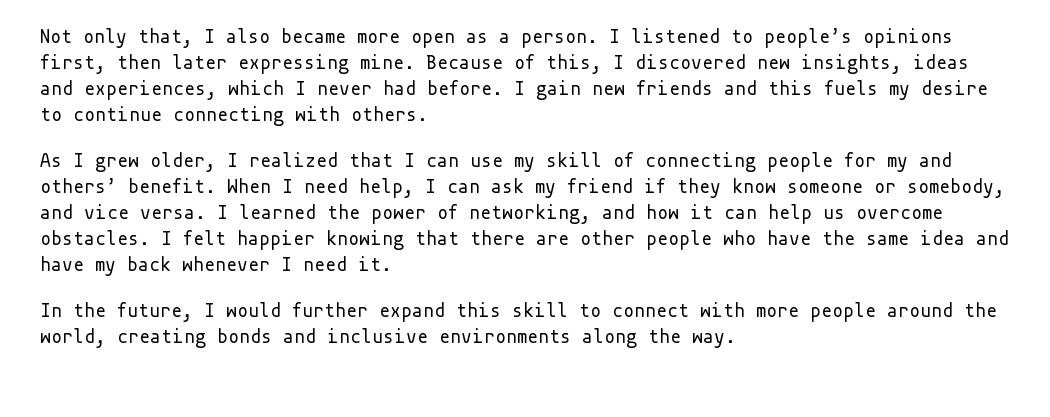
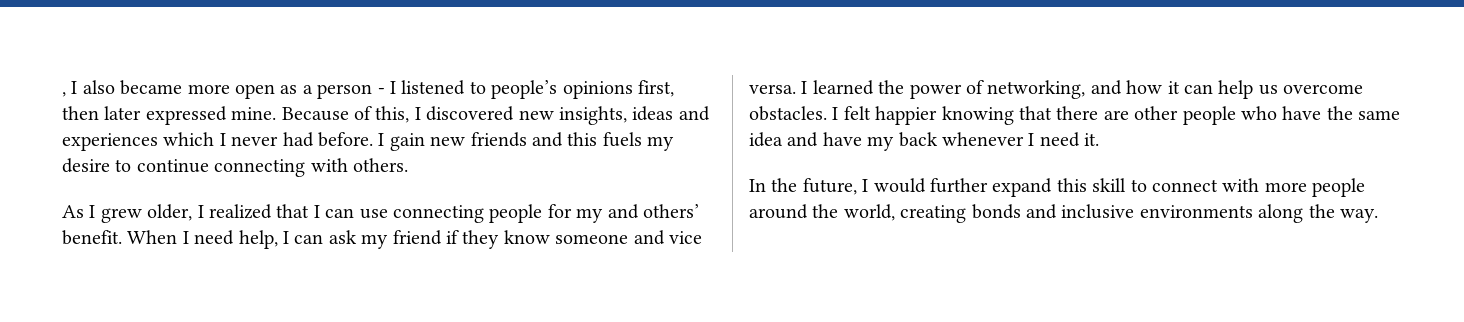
- Not only that, I also became more open as a person. I listened to people’s opinions first, then later expressing mine.
+ , I also became more open as a person - I listened to people’s opinions first, then later expressed mine.
- Because of this, I discovered new insights, ideas and experiences, which I never had before.
+ Because of this, I discovered new insights, ideas and experiences which I never had before.
- As I grew older, I realized that I can use my skill of connecting people for my and others’ benefit.
+ As I grew older, I realized that I can use connecting people for my and others’ benefit.
- When I need help, I can ask my friend if they know someone or somebody, and vice versa.
+ When I need help, I can ask my friend if they know someone and vice versa.

